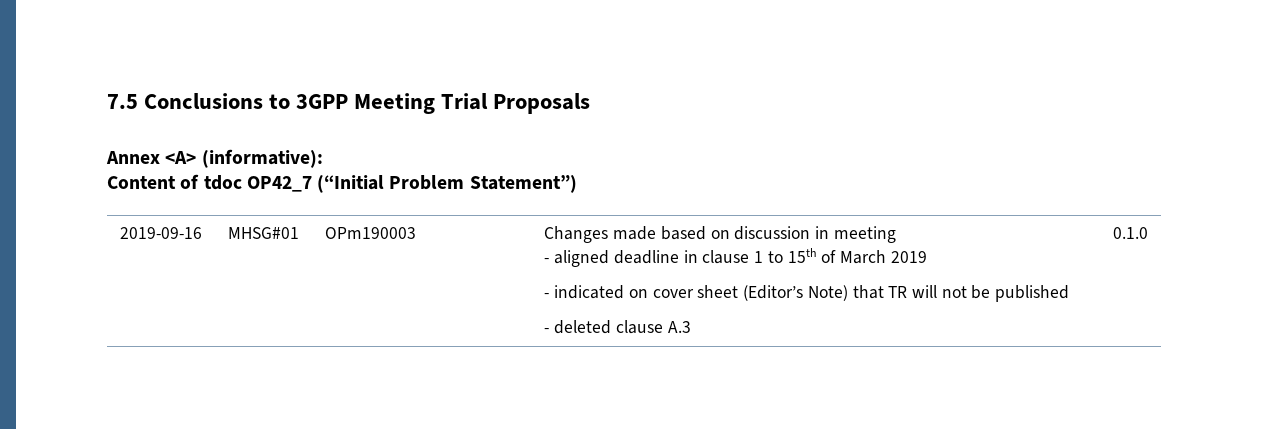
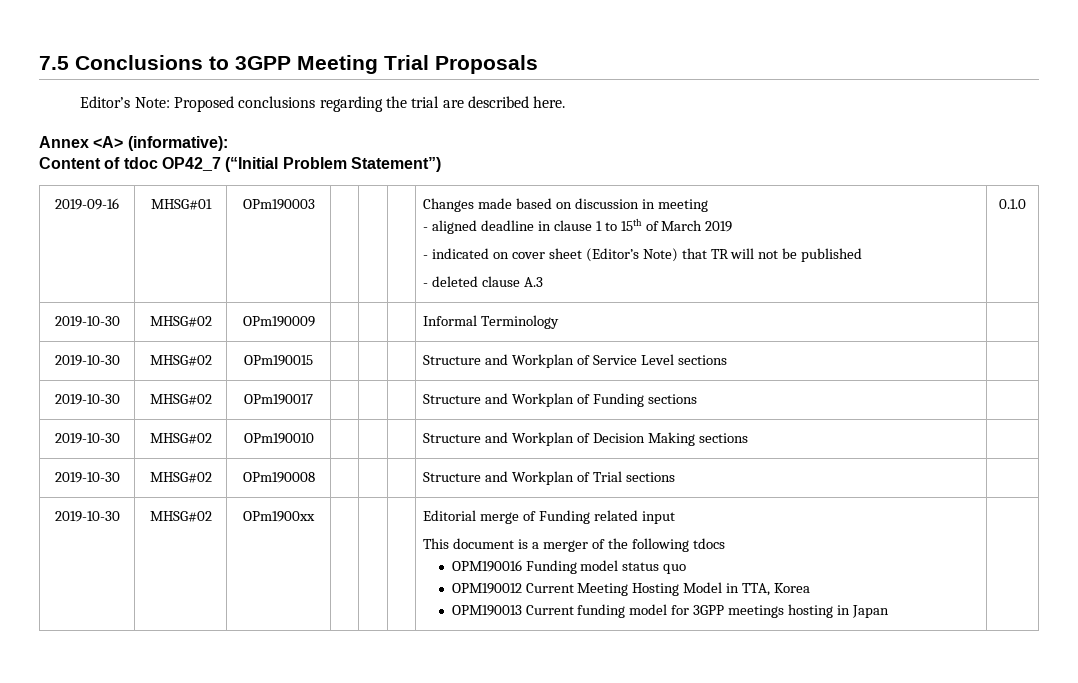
+ Editor’s Note: Proposed conclusions regarding the trial are described here.
+ 2019-10-30 | MHSG#02 | OPm190009 | | | | Informal Terminology |
+ 2019-10-30 | MHSG#02 | OPm190015 | | | | Structure and Workplan of Service Level sections |
+ 2019-10-30 | MHSG#02 | OPm190017 | | | | Structure and Workplan of Funding sections |
+ 2019-10-30 | MHSG#02 | OPm190010 | | | | Structure and Workplan of Decision Making sections |
+ 2019-10-30 | MHSG#02 | OPm190008 | | | | Structure and Workplan of Trial sections |
+ 2019-10-30 | MHSG#02 | OPm1900xx | | | | Editorial merge of Funding related input
+ This document is a merger of the following tdocs
+ OPM190016 Funding model status quo
+ OPM190012 Current Meeting Hosting Model in TTA, Korea
+ OPM190013 Current funding model for 3GPP meetings hosting in Japan

